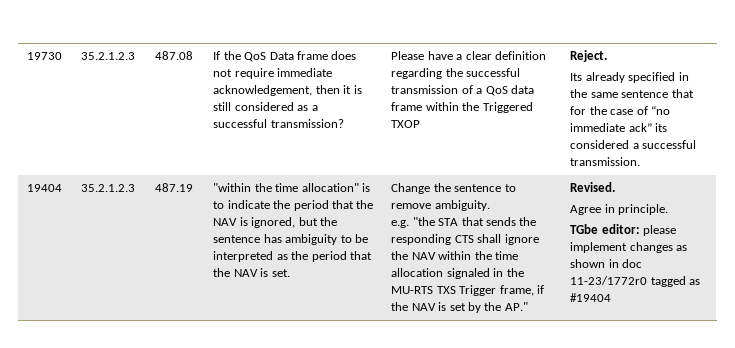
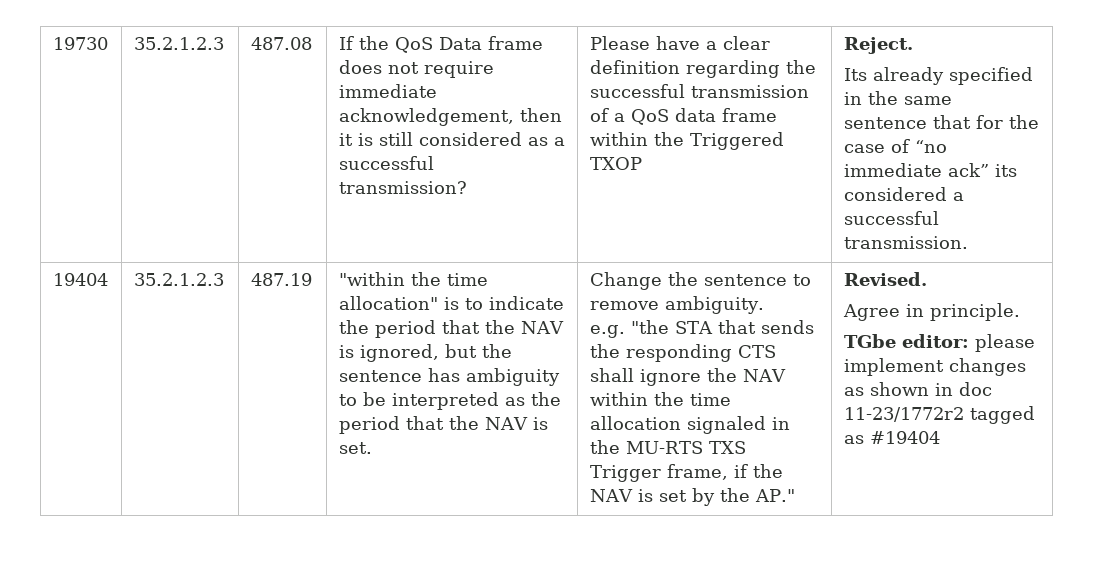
- TGbe editor: please implement changes as shown in doc 11-23/1772r0 tagged as #19404
+ TGbe editor: please implement changes as shown in doc 11-23/1772r2 tagged as #19404

